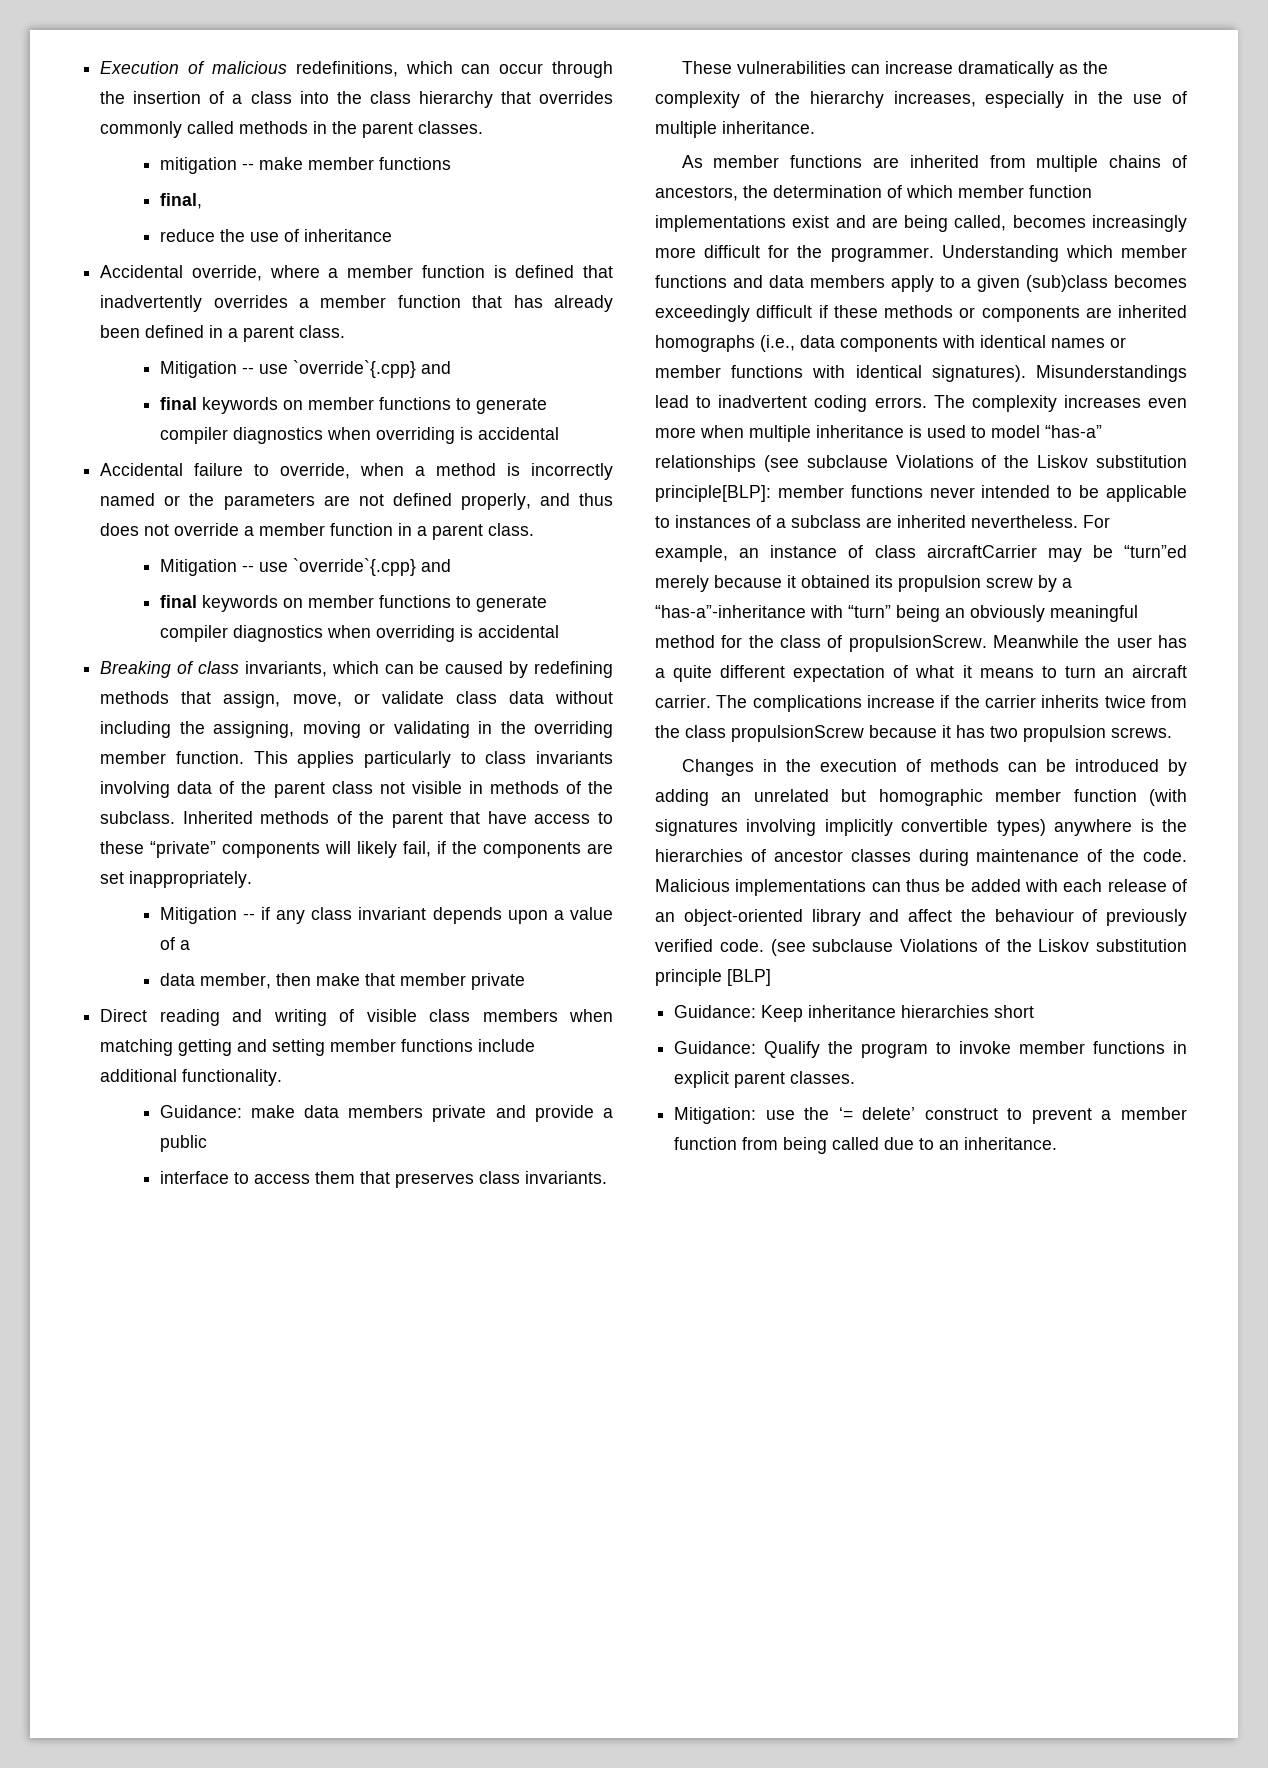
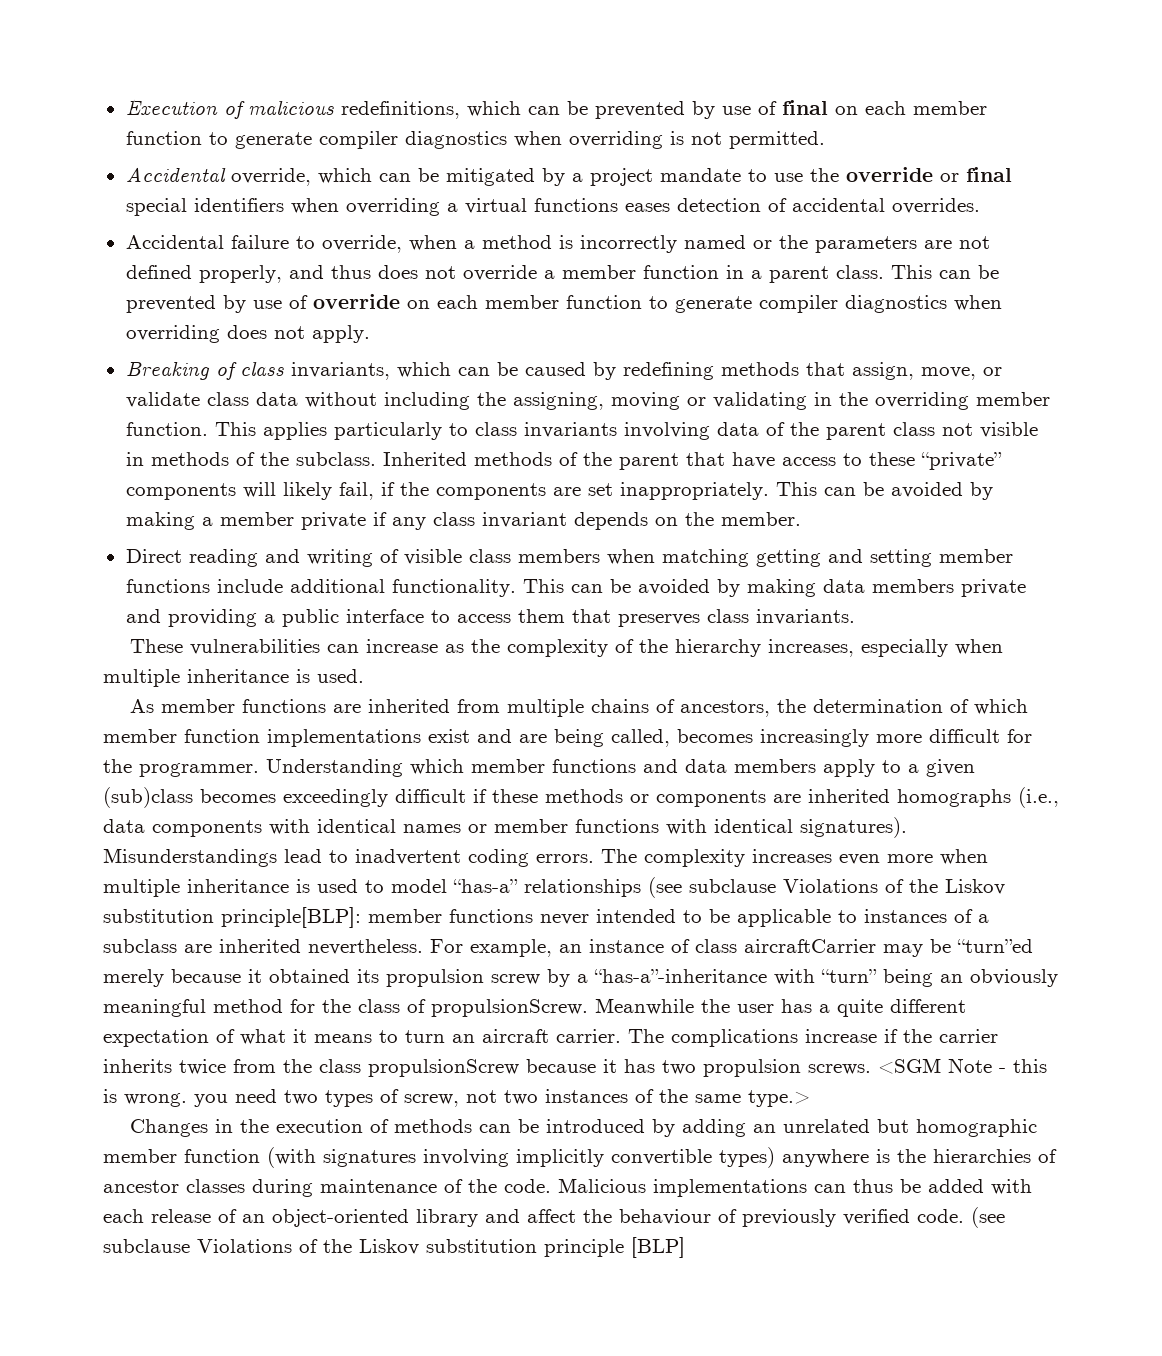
- Execution of malicious redefinitions, which can occur through the insertion of a class into the class hierarchy that overrides commonly called methods in the parent classes.
- mitigation -- make member functions
- final,
- reduce the use of inheritance
- Accidental override, where a member function is defined that inadvertently overrides a member function that has already been defined in a parent class.
- Mitigation -- use `override`{.cpp} and
- final keywords on member functions to generate compiler diagnostics when overriding is accidental
+ Execution of malicious redefinitions, which can be prevented by use of final on each member function to generate compiler diagnostics when overriding is not permitted.
+ Accidental override, which can be mitigated by a project mandate to use the override or final special identifiers when overriding a virtual functions eases detection of accidental overrides.
- Accidental failure to override, when a method is incorrectly named or the parameters are not defined properly, and thus does not override a member function in a parent class.
- Mitigation -- use `override`{.cpp} and
- final keywords on member functions to generate compiler diagnostics when overriding is accidental
+ Accidental failure to override, when a method is incorrectly named or the parameters are not defined properly, and thus does not override a member function in a parent class. This can be prevented by use of override on each member function to generate compiler diagnostics when overriding does not apply.
- Inherited methods of the parent that have access to these “private” components will likely fail, if the components are set inappropriately.
- Mitigation -- if any class invariant depends upon a value of a
- data member, then make that member private
+ Inherited methods of the parent that have access to these “private” components will likely fail, if the components are set inappropriately. This can be avoided by making a member private if any class invariant depends on the member.
- Direct reading and writing of visible class members when matching getting and setting member functions include additional functionality.
- Guidance: make data members private and provide a public
- interface to access them that preserves class invariants.
+ Direct reading and writing of visible class members when matching getting and setting member functions include additional functionality. This can be avoided by making data members private and providing a public interface to access them that preserves class invariants.
- These vulnerabilities can increase dramatically as the complexity of the hierarchy increases, especially in the use of multiple inheritance.
+ These vulnerabilities can increase as the complexity of the hierarchy increases, especially when multiple inheritance is used.
+ <SGM Note - this is wrong. you need two types of screw, not two instances of the same type.>
- Guidance: Keep inheritance hierarchies short
- Guidance: Qualify the program to invoke member functions in explicit parent classes.
- Mitigation: use the ‘= delete’ construct to prevent a member function from being called due to an inheritance.

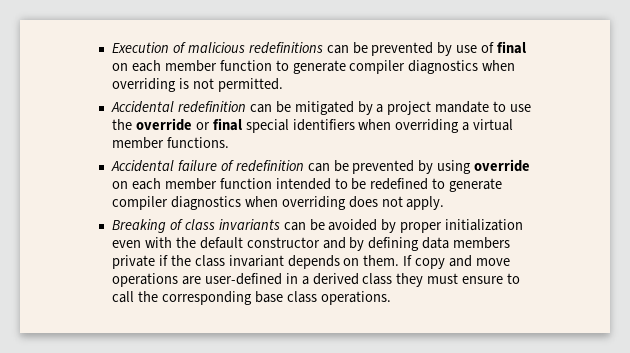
- Execution of malicious redefinitions, which can be prevented by use of final on each member function to generate compiler diagnostics when overriding is not permitted.
+ Execution of malicious redefinitions can be prevented by use of final on each member function to generate compiler diagnostics when overriding is not permitted.
- Accidental override, which can be mitigated by a project mandate to use the override or final special identifiers when overriding a virtual functions eases detection of accidental overrides.
- Accidental failure to override, when a method is incorrectly named or the parameters are not defined properly, and thus does not override a member function in a parent class. This can be prevented by use of override on each member function to generate compiler diagnostics when overriding does not apply.
+ Accidental redefinition can be mitigated by a project mandate to use the override or final special identifiers when overriding a virtual member functions.
+ Accidental failure of redefinition can be prevented by using override on each member function intended to be redefined to generate compiler diagnostics when overriding does not apply.
- Breaking of class invariants, which can be caused by redefining methods that assign, move, or validate class data without including the assigning, moving or validating in the overriding member function. This applies particularly to class invariants involving data of the parent class not visible in methods of the subclass. Inherited methods of the parent that have access to these “private” components will likely fail, if the components are set inappropriately. This can be avoided by making a member private if any class invariant depends on the member.
- Direct reading and writing of visible class members when matching getting and setting member functions include additional functionality. This can be avoided by making data members private and providing a public interface to access them that preserves class invariants.
- These vulnerabilities can increase as the complexity of the hierarchy increases, especially when multiple inheritance is used.
- As member functions are inherited from multiple chains of ancestors, the determination of which member function implementations exist and are being called, becomes increasingly more difficult for the programmer. Understanding which member functions and data members apply to a given (sub)class becomes exceedingly difficult if these methods or components are inherited homographs (i.e., data components with identical names or member functions with identical signatures). Misunderstandings lead to inadvertent coding errors. The complexity increases even more when multiple inheritance is used to model “has-a” relationships (see subclause Violations of the Liskov substitution principle[BLP]: member functions never intended to be applicable to instances of a subclass are inherited nevertheless. For example, an instance of class aircraftCarrier may be “turn”ed merely because it obtained its propulsion screw by a “has-a”-inheritance with “turn” being an obviously meaningful method for the class of propulsionScrew. Meanwhile the user has a quite different expectation of what it means to turn an aircraft carrier. The complications increase if the carrier inherits twice from the class propulsionScrew because it has two propulsion screws. <SGM Note - this is wrong. you need two types of screw, not two instances of the same type.>
- Changes in the execution of methods can be introduced by adding an unrelated but homographic member function (with signatures involving implicitly convertible types) anywhere is the hierarchies of ancestor classes during maintenance of the code. Malicious implementations can thus be added with each release of an object-oriented library and affect the behaviour of previously verified code. (see subclause Violations of the Liskov substitution principle [BLP]
+ Breaking of class invariants can be avoided by proper initialization even with the default constructor and by defining data members private if the class invariant depends on them. If copy and move operations are user-defined in a derived class they must ensure to call the corresponding base class operations.

